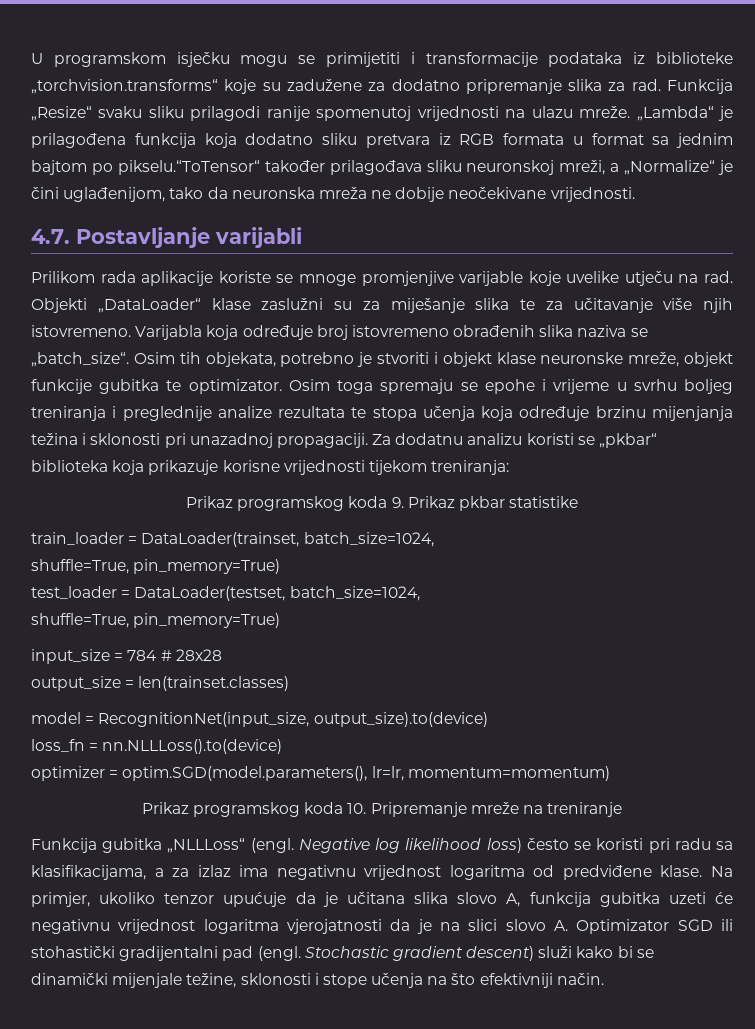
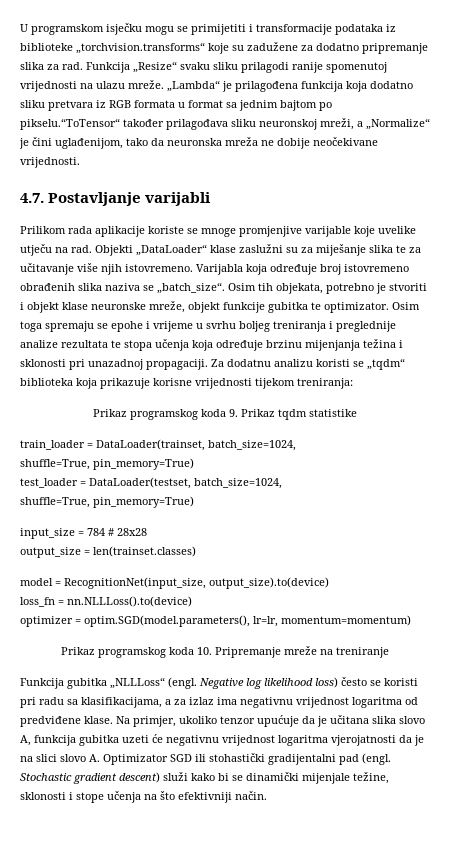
- Za dodatnu analizu koristi se „pkbar“ biblioteka koja prikazuje korisne vrijednosti tijekom treniranja:
+ Za dodatnu analizu koristi se „tqdm“ biblioteka koja prikazuje korisne vrijednosti tijekom treniranja:
- Prikaz programskog koda 9. Prikaz pkbar statistike
+ Prikaz programskog koda 9. Prikaz tqdm statistike

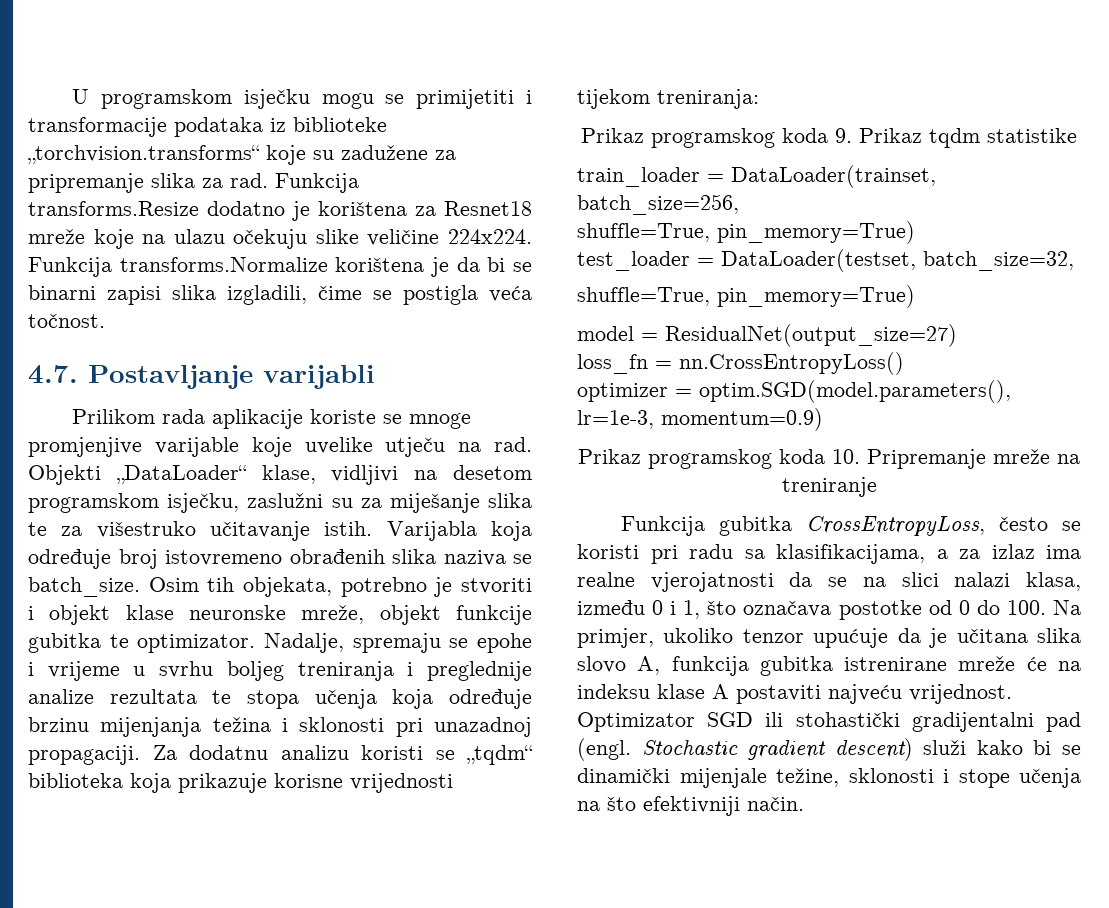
- U programskom isječku mogu se primijetiti i transformacije podataka iz biblioteke „torchvision.transforms“ koje su zadužene za dodatno pripremanje slika za rad.
+ U programskom isječku mogu se primijetiti i transformacije podataka iz biblioteke „torchvision.transforms“ koje su zadužene za pripremanje slika za rad.
- Funkcija „Resize“ svaku sliku prilagodi ranije spomenutoj vrijednosti na ulazu mreže. „Lambda“ je prilagođena funkcija koja dodatno sliku pretvara iz RGB formata u format sa jednim bajtom po pikselu.“ToTensor“ također prilagođava sliku neuronskoj mreži, a „Normalize“ je čini uglađenijom, tako da neuronska mreža ne dobije neočekivane vrijednosti.
+ Funkcija transforms.Resize dodatno je korištena za Resnet18 mreže koje na ulazu očekuju slike veličine 224x224. Funkcija transforms.Normalize korištena je da bi se binarni zapisi slika izgladili, čime se postigla veća točnost.
- Objekti „DataLoader“ klase zaslužni su za miješanje slika te za učitavanje više njih istovremeno.
+ Objekti „DataLoader“ klase, vidljivi na desetom programskom isječku, zaslužni su za miješanje slika te za višestruko učitavanje istih.
- Varijabla koja određuje broj istovremeno obrađenih slika naziva se „batch_size“.
+ Varijabla koja određuje broj istovremeno obrađenih slika naziva se batch_size.
- Osim toga spremaju se epohe i vrijeme u svrhu boljeg treniranja i preglednije analize rezultata te stopa učenja koja određuje brzinu mijenjanja težina i sklonosti pri unazadnoj propagaciji.
+ Nadalje, spremaju se epohe i vrijeme u svrhu boljeg treniranja i preglednije analize rezultata te stopa učenja koja određuje brzinu mijenjanja težina i sklonosti pri unazadnoj propagaciji.
- train_loader = DataLoader(trainset, batch_size=1024,
+ train_loader = DataLoader(trainset, batch_size=256,
- test_loader = DataLoader(testset, batch_size=1024,
+ test_loader = DataLoader(testset, batch_size=32,
  shuffle=True, pin_memory=True)
- input_size = 784 # 28x28
- output_size = len(trainset.classes)
- model = RecognitionNet(input_size, output_size).to(device)
+ model = ResidualNet(output_size=27)
- loss_fn = nn.NLLLoss().to(device)
+ loss_fn = nn.CrossEntropyLoss()
- optimizer = optim.SGD(model.parameters(), lr=lr, momentum=momentum)
+ optimizer = optim.SGD(model.parameters(), lr=1e-3, momentum=0.9)
- Funkcija gubitka „NLLLoss“ (engl. Negative log likelihood loss) često se koristi pri radu sa klasifikacijama, a za izlaz ima negativnu vrijednost logaritma od predviđene klase. Na primjer, ukoliko tenzor upućuje da je učitana slika slovo A, funkcija gubitka uzeti će negativnu vrijednost logaritma vjerojatnosti da je na slici slovo A. Optimizator SGD ili stohastički gradijentalni pad (engl.
+ Funkcija gubitka CrossEntropyLoss, često se koristi pri radu sa klasifikacijama, a za izlaz ima realne vjerojatnosti da se na slici nalazi klasa, između 0 i 1, što označava postotke od 0 do 100. Na primjer, ukoliko tenzor upućuje da je učitana slika slovo A, funkcija gubitka istrenirane mreže će na indeksu klase A postaviti najveću vrijednost. Optimizator SGD ili stohastički gradijentalni pad (engl.

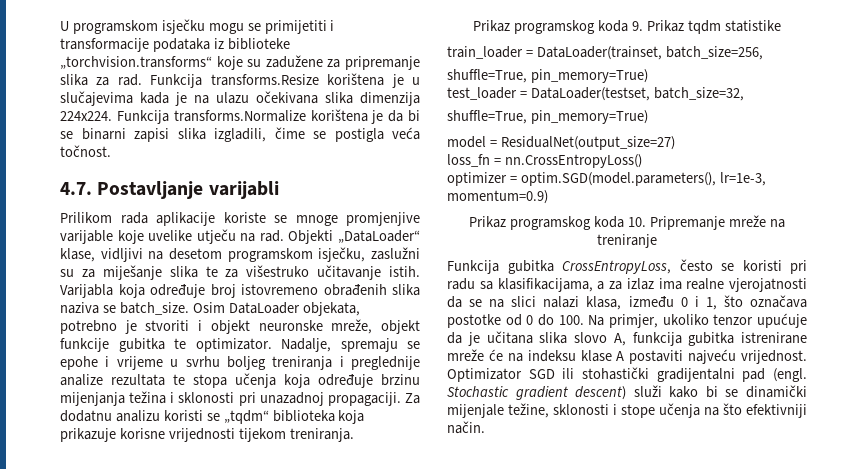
- Funkcija transforms.Resize dodatno je korištena za Resnet18 mreže koje na ulazu očekuju slike veličine 224x224.
+ Funkcija transforms.Resize korištena je u slučajevima kada je na ulazu očekivana slika dimenzija 224x224.
- Osim tih objekata, potrebno je stvoriti i objekt klase neuronske mreže, objekt funkcije gubitka te optimizator.
+ Osim DataLoader objekata, potrebno je stvoriti i objekt neuronske mreže, objekt funkcije gubitka te optimizator.
- Za dodatnu analizu koristi se „tqdm“ biblioteka koja prikazuje korisne vrijednosti tijekom treniranja:
+ Za dodatnu analizu koristi se „tqdm“ biblioteka koja prikazuje korisne vrijednosti tijekom treniranja.

